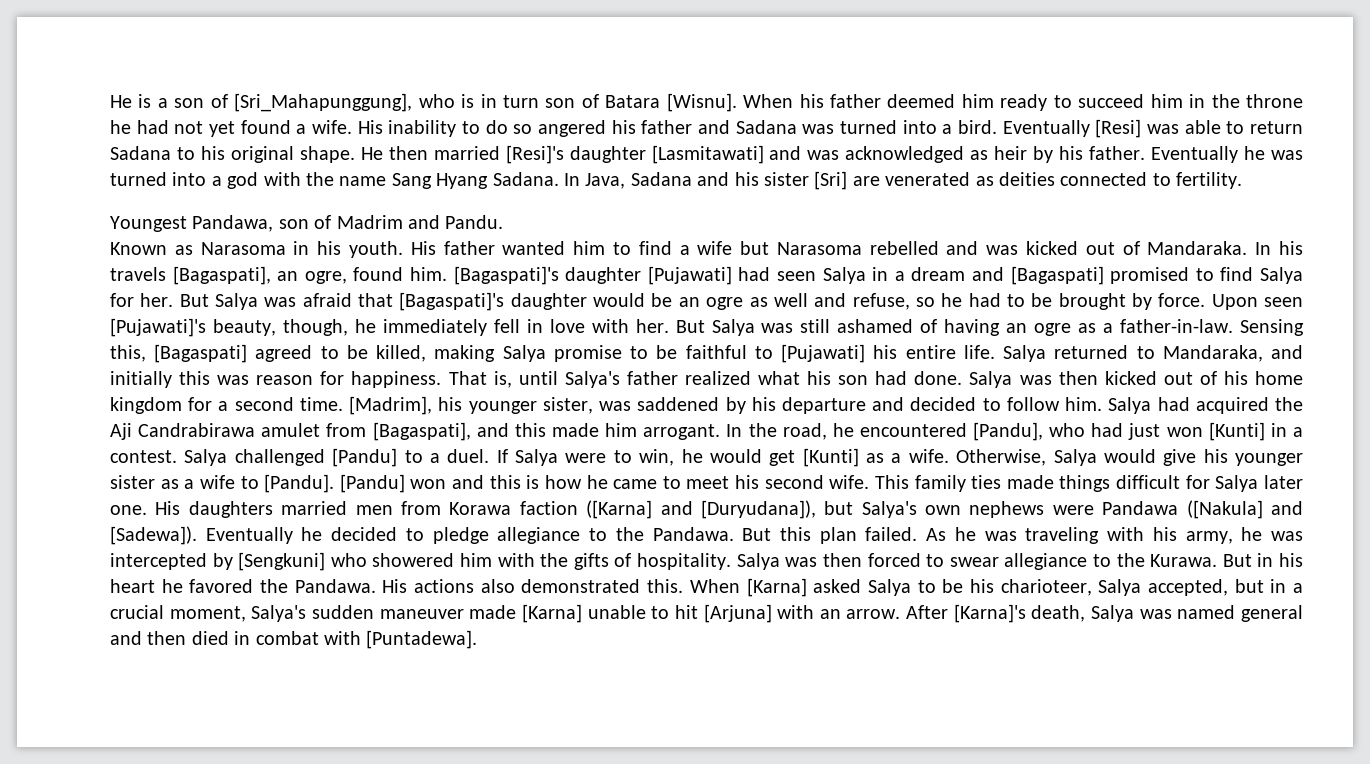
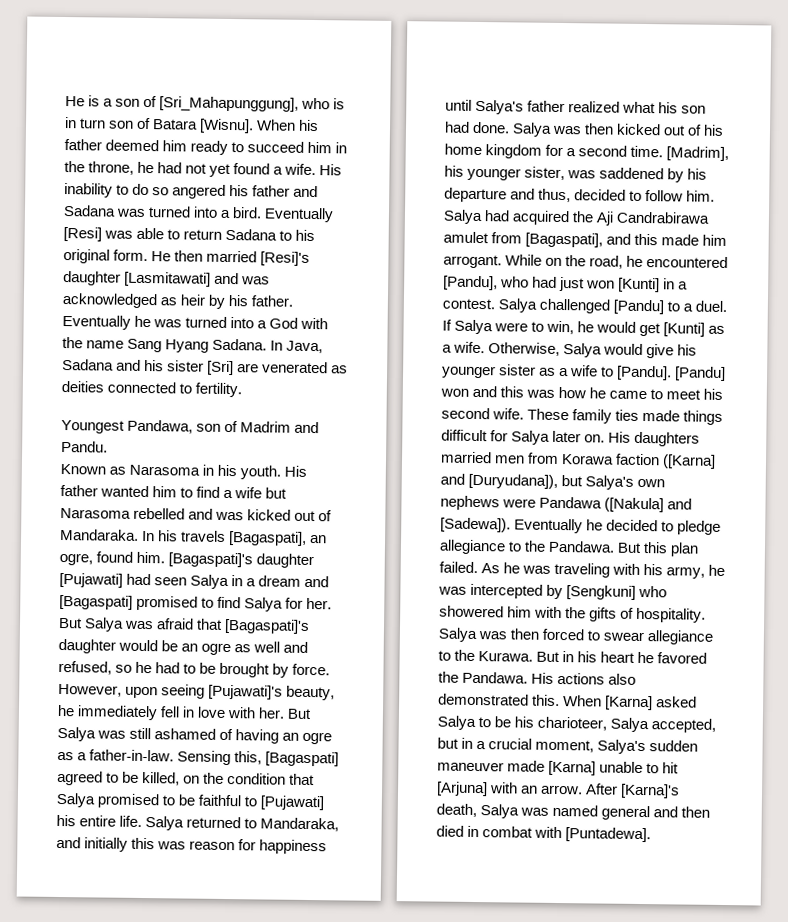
- When his father deemed him ready to succeed him in the throne he had not yet found a wife.
+ When his father deemed him ready to succeed him in the throne, he had not yet found a wife.
- Eventually [Resi] was able to return Sadana to his original shape.
+ Eventually [Resi] was able to return Sadana to his original form.
- Eventually he was turned into a god with the name Sang Hyang Sadana.
+ Eventually he was turned into a God with the name Sang Hyang Sadana.
- But Salya was afraid that [Bagaspati]'s daughter would be an ogre as well and refuse, so he had to be brought by force.
+ But Salya was afraid that [Bagaspati]'s daughter would be an ogre as well and refused, so he had to be brought by force.
- Upon seen [Pujawati]'s beauty, though, he immediately fell in love with her.
+ However, upon seeing [Pujawati]'s beauty, he immediately fell in love with her.
- Sensing this, [Bagaspati] agreed to be killed, making Salya promise to be faithful to [Pujawati] his entire life.
+ Sensing this, [Bagaspati] agreed to be killed, on the condition that Salya promised to be faithful to [Pujawati] his entire life.
- Salya returned to Mandaraka, and initially this was reason for happiness. That is, until Salya's father realized what his son had done.
+ Salya returned to Mandaraka, and initially this was reason for happiness until Salya's father realized what his son had done.
- [Madrim], his younger sister, was saddened by his departure and decided to follow him.
+ [Madrim], his younger sister, was saddened by his departure and thus, decided to follow him.
- In the road, he encountered [Pandu], who had just won [Kunti] in a contest.
+ While on the road, he encountered [Pandu], who had just won [Kunti] in a contest.
- [Pandu] won and this is how he came to meet his second wife.
+ [Pandu] won and this was how he came to meet his second wife.
- This family ties made things difficult for Salya later one.
+ These family ties made things difficult for Salya later on.

